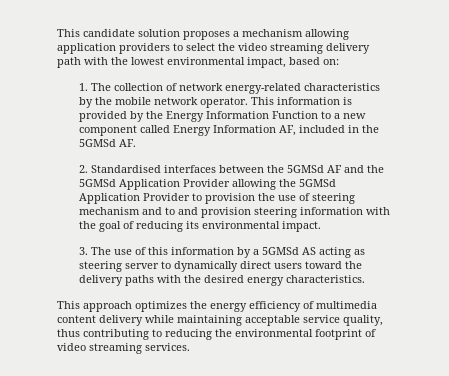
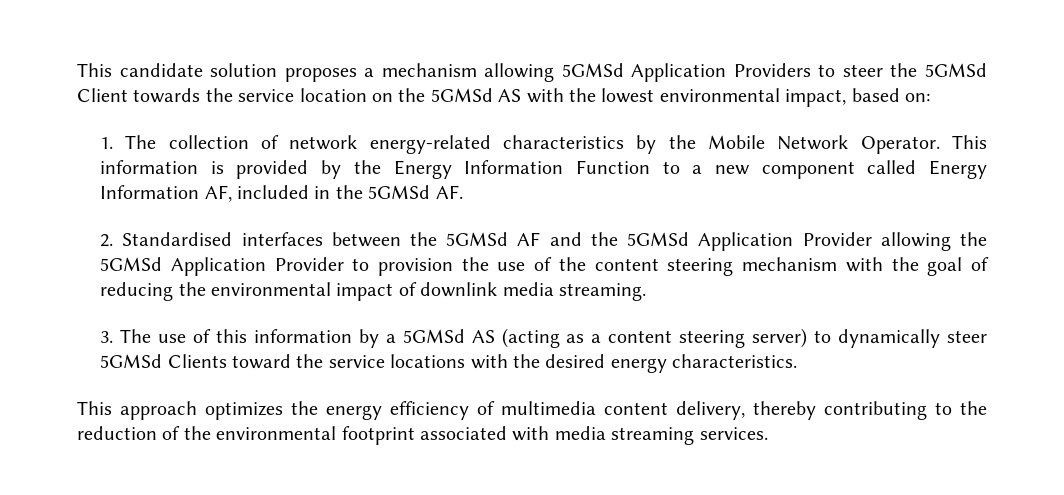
- This candidate solution proposes a mechanism allowing application providers to select the video streaming delivery path with the lowest environmental impact, based on:
+ This candidate solution proposes a mechanism allowing 5GMSd Application Providers to steer the 5GMSd Client towards the service location on the 5GMSd AS with the lowest environmental impact, based on:
- 1. The collection of network energy-related characteristics by the mobile network operator.
+ 1. The collection of network energy-related characteristics by the Mobile Network Operator.
- 2. Standardised interfaces between the 5GMSd AF and the 5GMSd Application Provider allowing the 5GMSd Application Provider to provision the use of steering mechanism and to and provision steering information with the goal of reducing its environmental impact.
+ 2. Standardised interfaces between the 5GMSd AF and the 5GMSd Application Provider allowing the 5GMSd Application Provider to provision the use of the content steering mechanism with the goal of reducing the environmental impact of downlink media streaming.
- 3. The use of this information by a 5GMSd AS acting as steering server to dynamically direct users toward the delivery paths with the desired energy characteristics.
+ 3. The use of this information by a 5GMSd AS (acting as a content steering server) to dynamically steer 5GMSd Clients toward the service locations with the desired energy characteristics.
- This approach optimizes the energy efficiency of multimedia content delivery while maintaining acceptable service quality, thus contributing to reducing the environmental footprint of video streaming services.
+ This approach optimizes the energy efficiency of multimedia content delivery, thereby contributing to the reduction of the environmental footprint associated with media streaming services.

